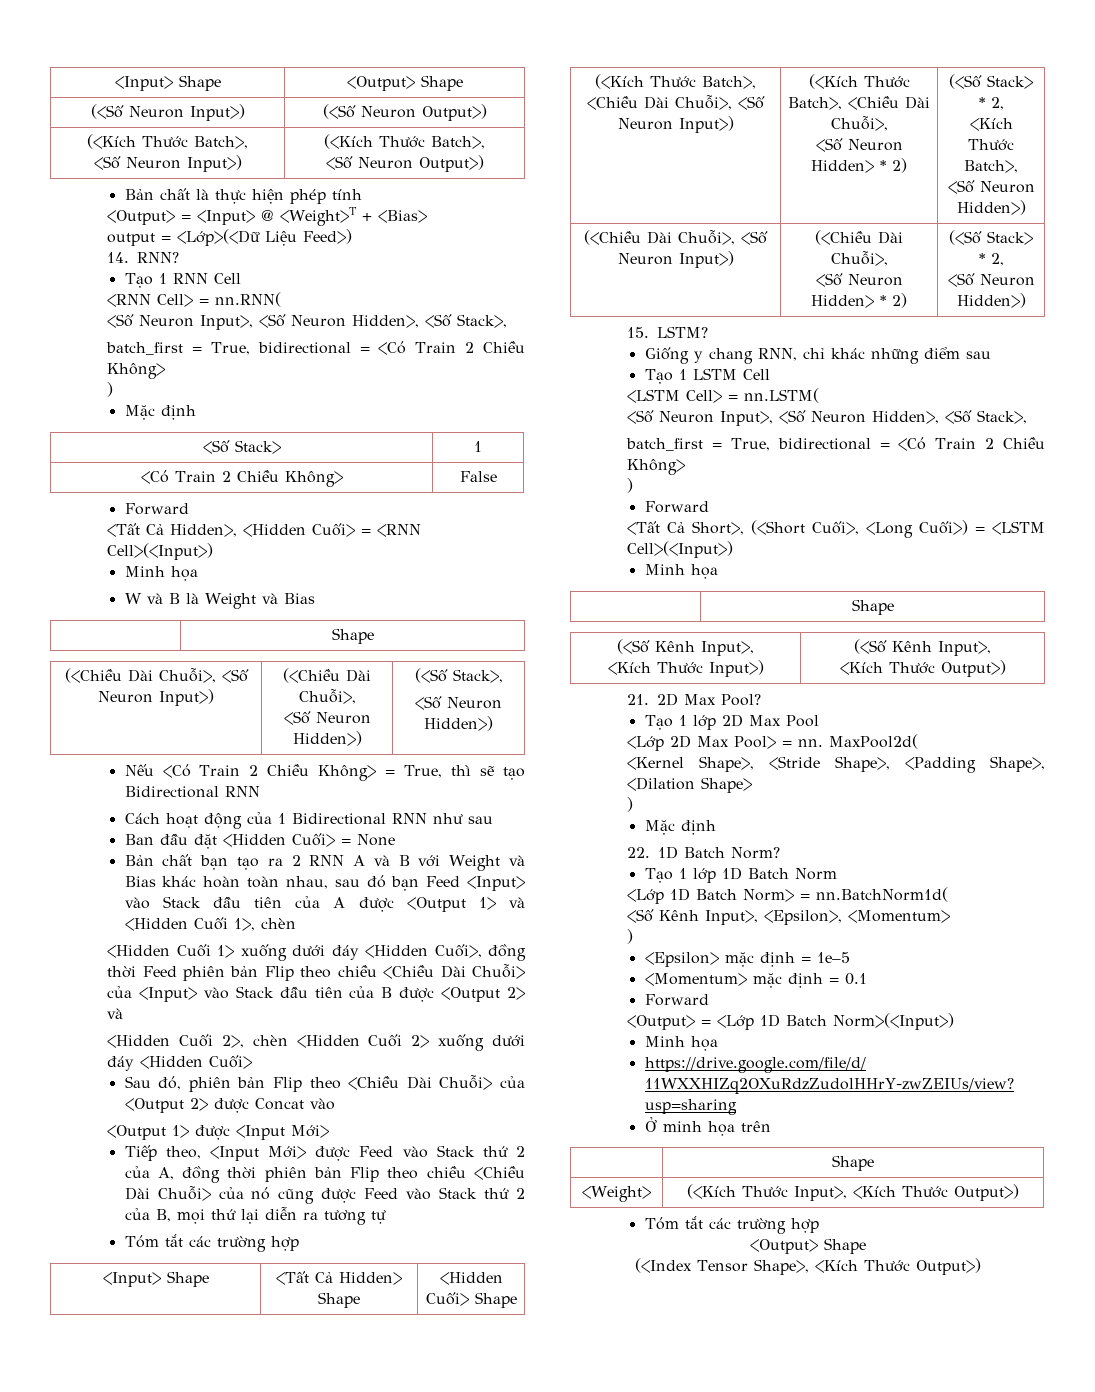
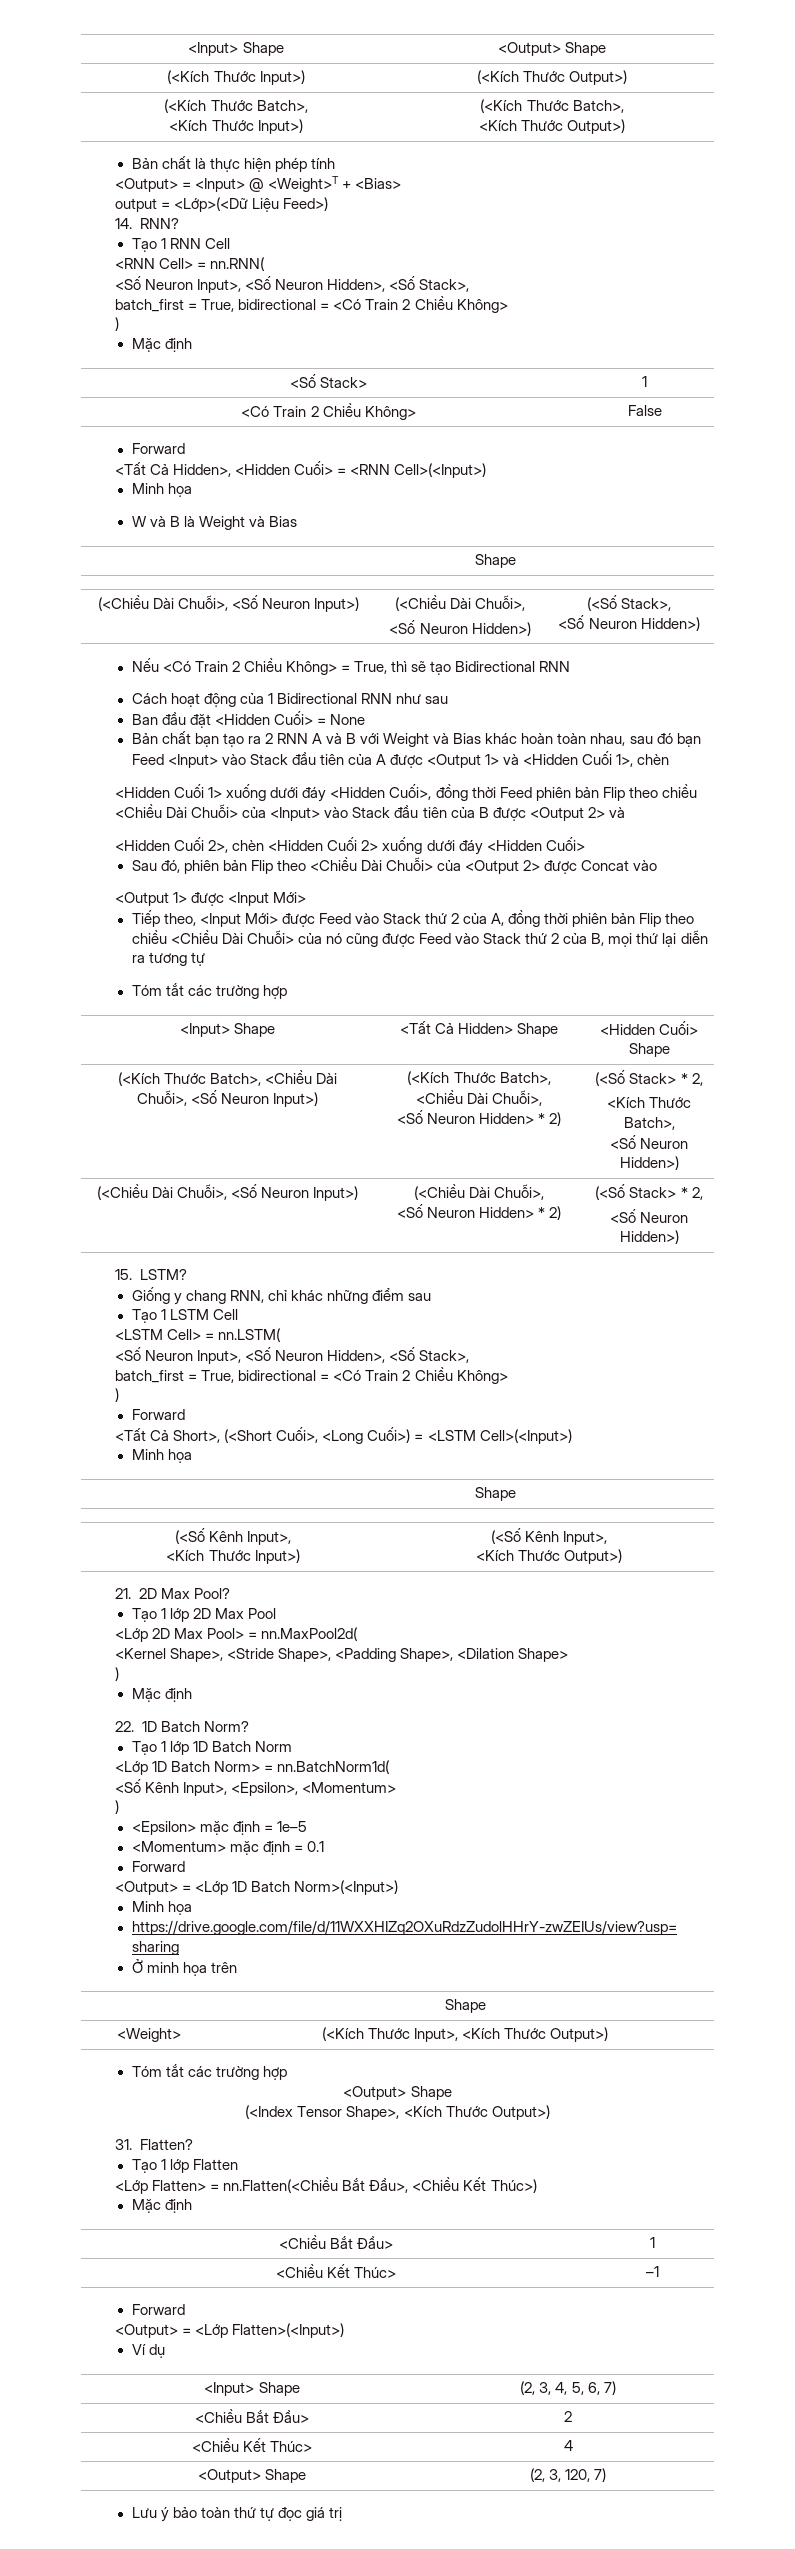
- (<Số Neuron Input>) | (<Số Neuron Output>)
+ (<Kích Thước Input>) | (<Kích Thước Output>)
  (<Kích Thước Batch>,
- <Số Neuron Input>) | (<Kích Thước Batch>,
- <Số Neuron Output>)
+ <Kích Thước Input>) | (<Kích Thước Batch>,
+ <Kích Thước Output>)
- <Lớp 2D Max Pool> = nn. MaxPool2d(
+ <Lớp 2D Max Pool> = nn.MaxPool2d(
+ 31. Flatten?
+ Tạo 1 lớp Flatten
+ <Lớp Flatten> = nn.Flatten(<Chiều Bắt Đầu>, <Chiều Kết Thúc>)
+ Mặc định
+ <Chiều Bắt Đầu> | 1
+ <Chiều Kết Thúc> | –1
+ Forward
+ <Output> = <Lớp Flatten>(<Input>)
+ Ví dụ
+ <Input> Shape | (2, 3, 4, 5, 6, 7)
+ <Chiều Bắt Đầu> | 2
+ <Chiều Kết Thúc> | 4
+ <Output> Shape | (2, 3, 120, 7)
+ Lưu ý bảo toàn thứ tự đọc giá trị

